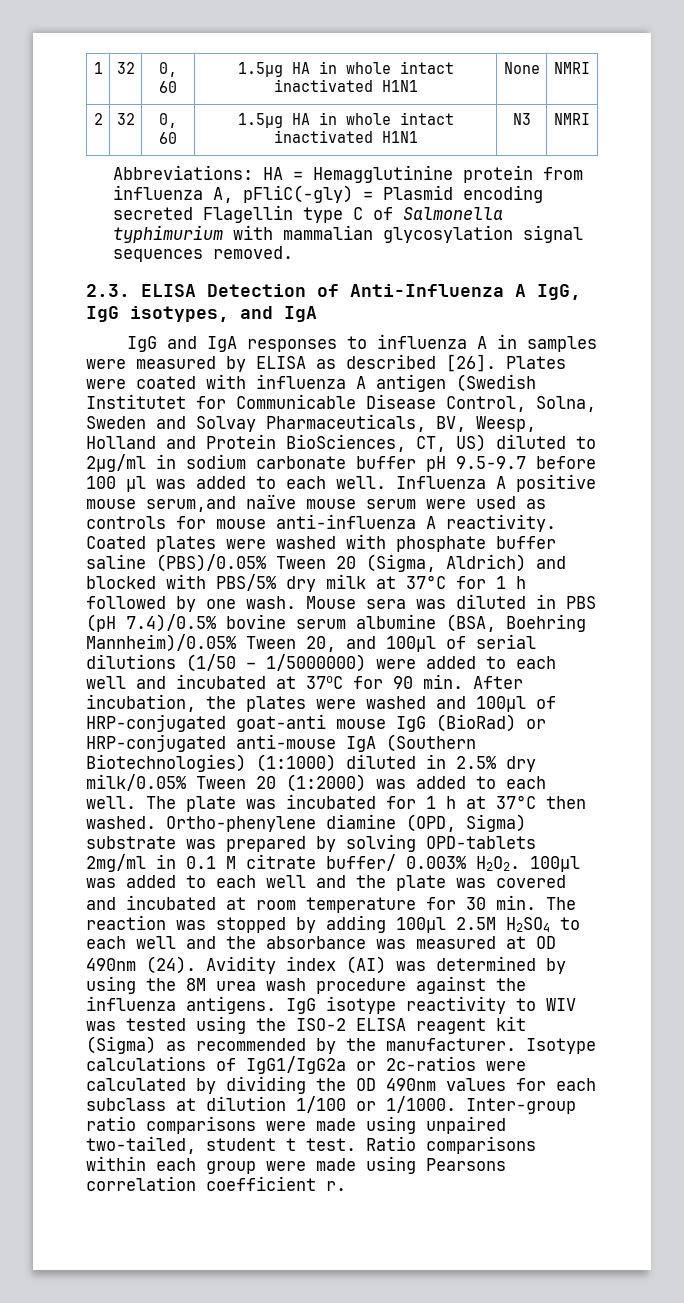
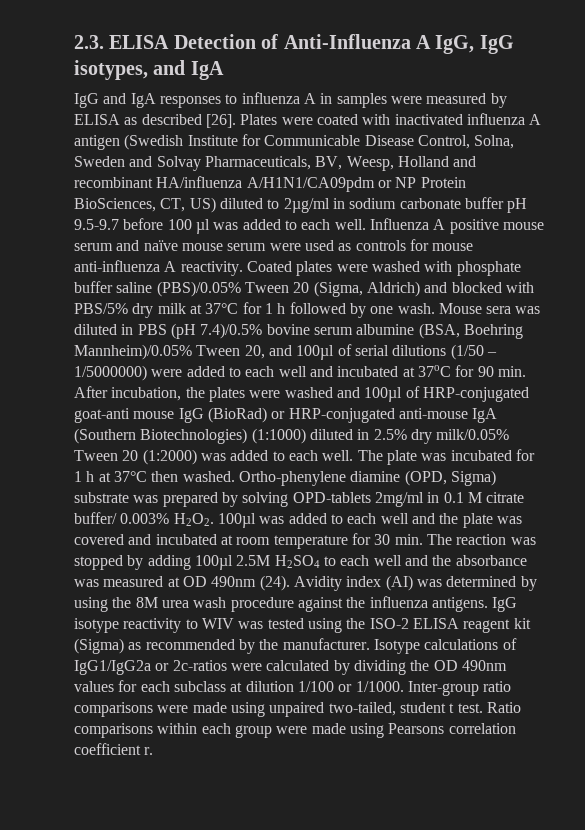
- 1 | 32 | 0, 60 | 1.5µg HA in whole intact inactivated H1N1 | None | NMRI
- 2 | 32 | 0, 60 | 1.5µg HA in whole intact inactivated H1N1 | N3 | NMRI
- Abbreviations: HA = Hemagglutinine protein from influenza A, pFliC(-gly) = Plasmid encoding secreted Flagellin type C of Salmonella typhimurium with mammalian glycosylation signal sequences removed.
- Plates were coated with influenza A antigen (Swedish Institutet for Communicable Disease Control, Solna, Sweden and Solvay Pharmaceuticals, BV, Weesp, Holland and Protein BioSciences, CT, US) diluted to 2µg/ml in sodium carbonate buffer pH 9.5-9.7 before 100 µl was added to each well.
+ Plates were coated with inactivated influenza A antigen (Swedish Institute for Communicable Disease Control, Solna, Sweden and Solvay Pharmaceuticals, BV, Weesp, Holland and recombinant HA/influenza A/H1N1/CA09pdm or NP Protein BioSciences, CT, US) diluted to 2µg/ml in sodium carbonate buffer pH 9.5-9.7 before 100 µl was added to each well.
- Influenza A positive mouse serum,and naïve mouse serum were used as controls for mouse anti-influenza A reactivity.
+ Influenza A positive mouse serum and naïve mouse serum were used as controls for mouse anti-influenza A reactivity.

